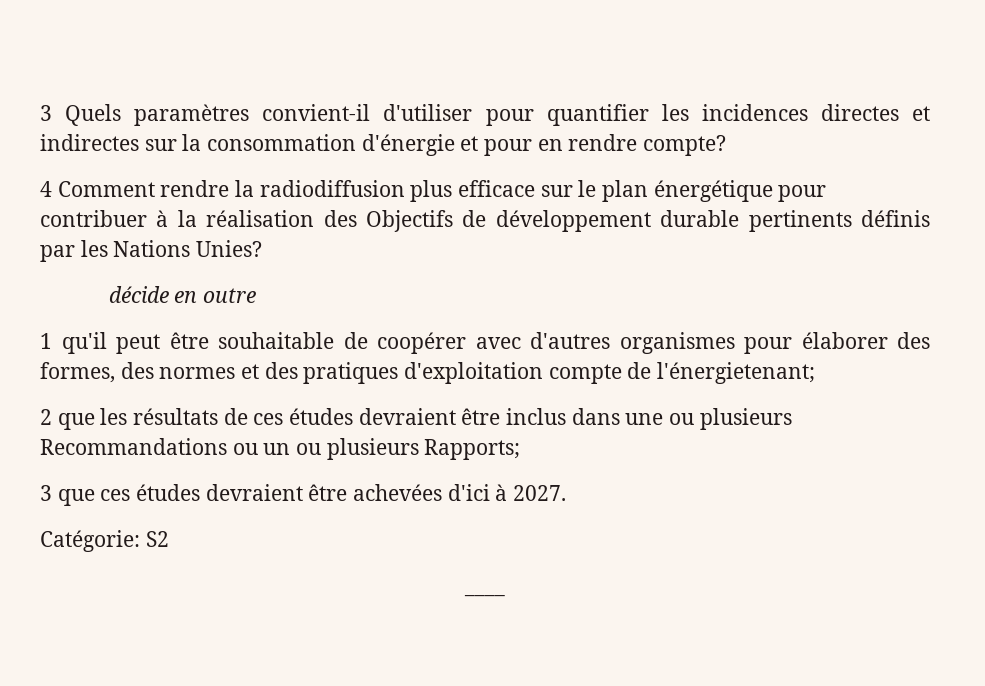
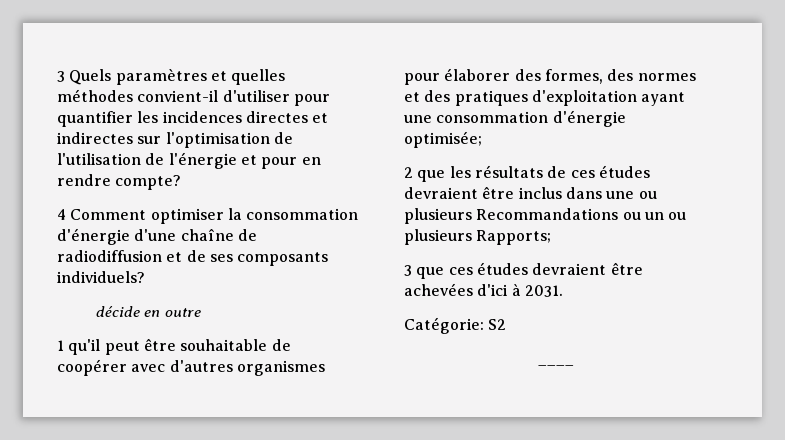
- 3 Quels paramètres convient-il d'utiliser pour quantifier les incidences directes et indirectes sur la consommation d'énergie et pour en rendre compte?
+ 3 Quels paramètres et quelles méthodes convient-il d'utiliser pour quantifier les incidences directes et indirectes sur l'optimisation de l'utilisation de l'énergie et pour en rendre compte?
- 4 Comment rendre la radiodiffusion plus efficace sur le plan énergétique pour contribuer à la réalisation des Objectifs de développement durable pertinents définis par les Nations Unies?
+ 4 Comment optimiser la consommation d'énergie d'une chaîne de radiodiffusion et de ses composants individuels?
- 1 qu'il peut être souhaitable de coopérer avec d'autres organismes pour élaborer des formes, des normes et des pratiques d'exploitation compte de l'énergietenant;
+ 1 qu'il peut être souhaitable de coopérer avec d'autres organismes pour élaborer des formes, des normes et des pratiques d'exploitation ayant une consommation d'énergie optimisée;
- 3 que ces études devraient être achevées d'ici à 2027.
+ 3 que ces études devraient être achevées d'ici à 2031.

